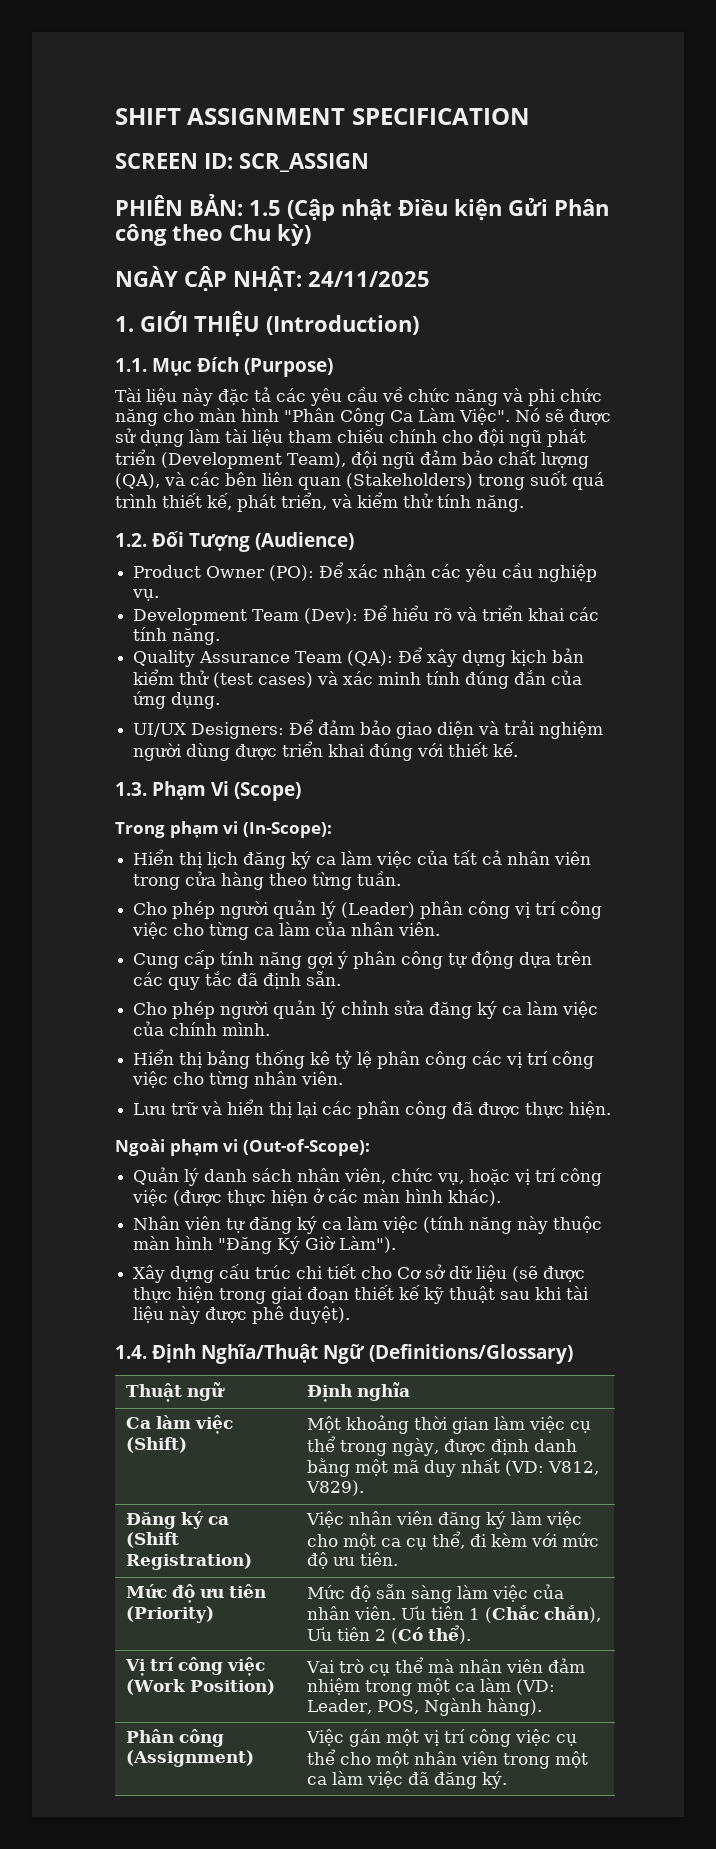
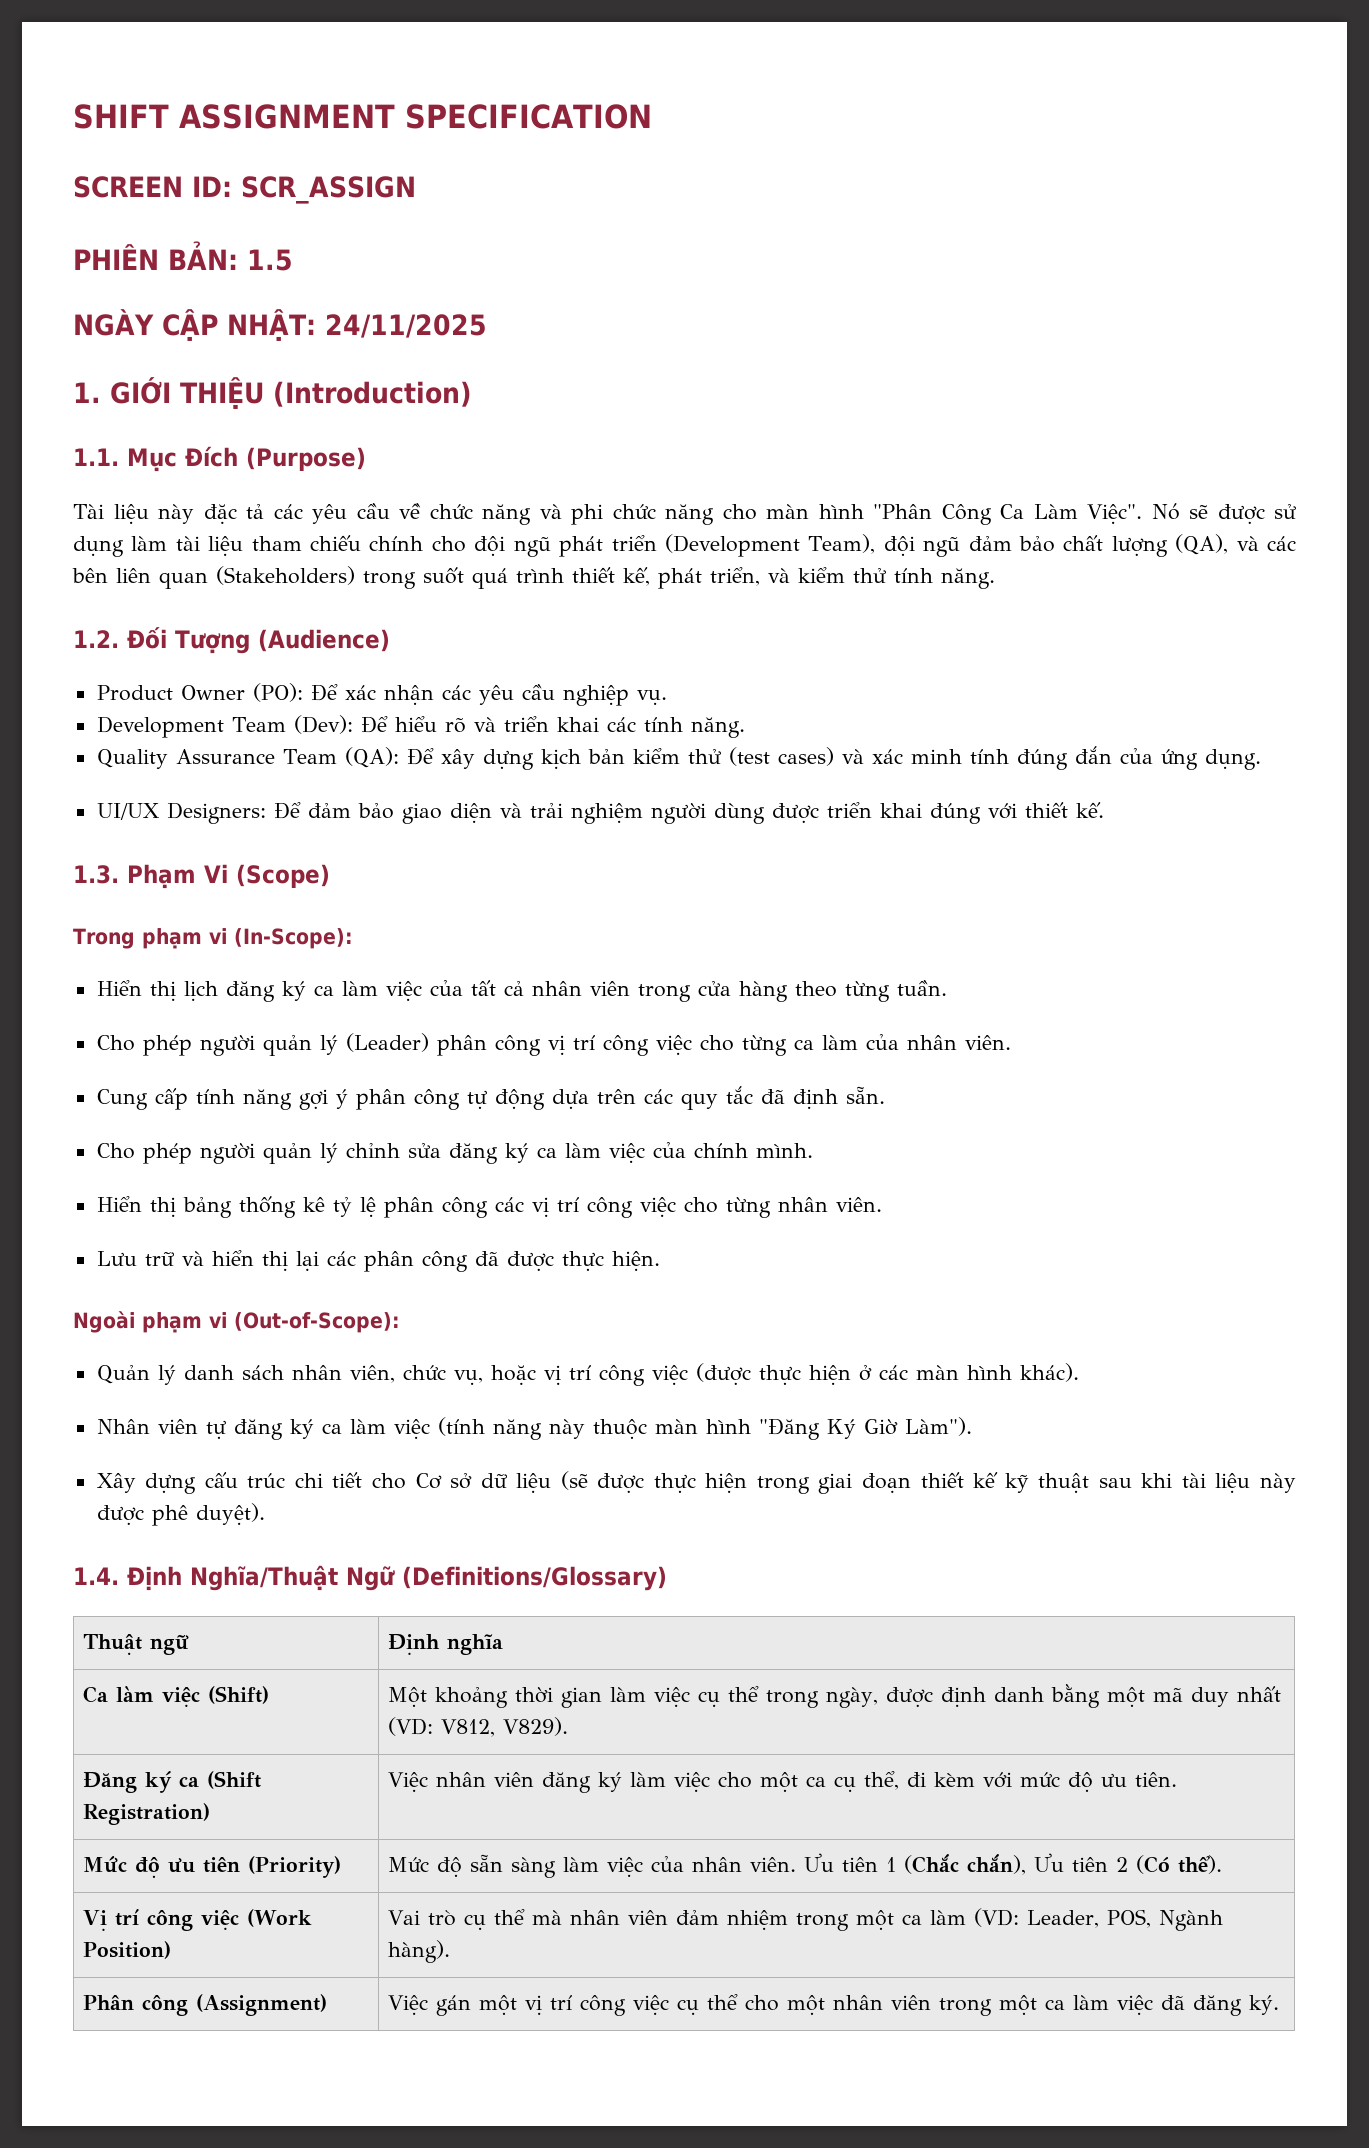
- PHIÊN BẢN: 1.5 (Cập nhật Điều kiện Gửi Phân công theo Chu kỳ)
+ PHIÊN BẢN: 1.5

